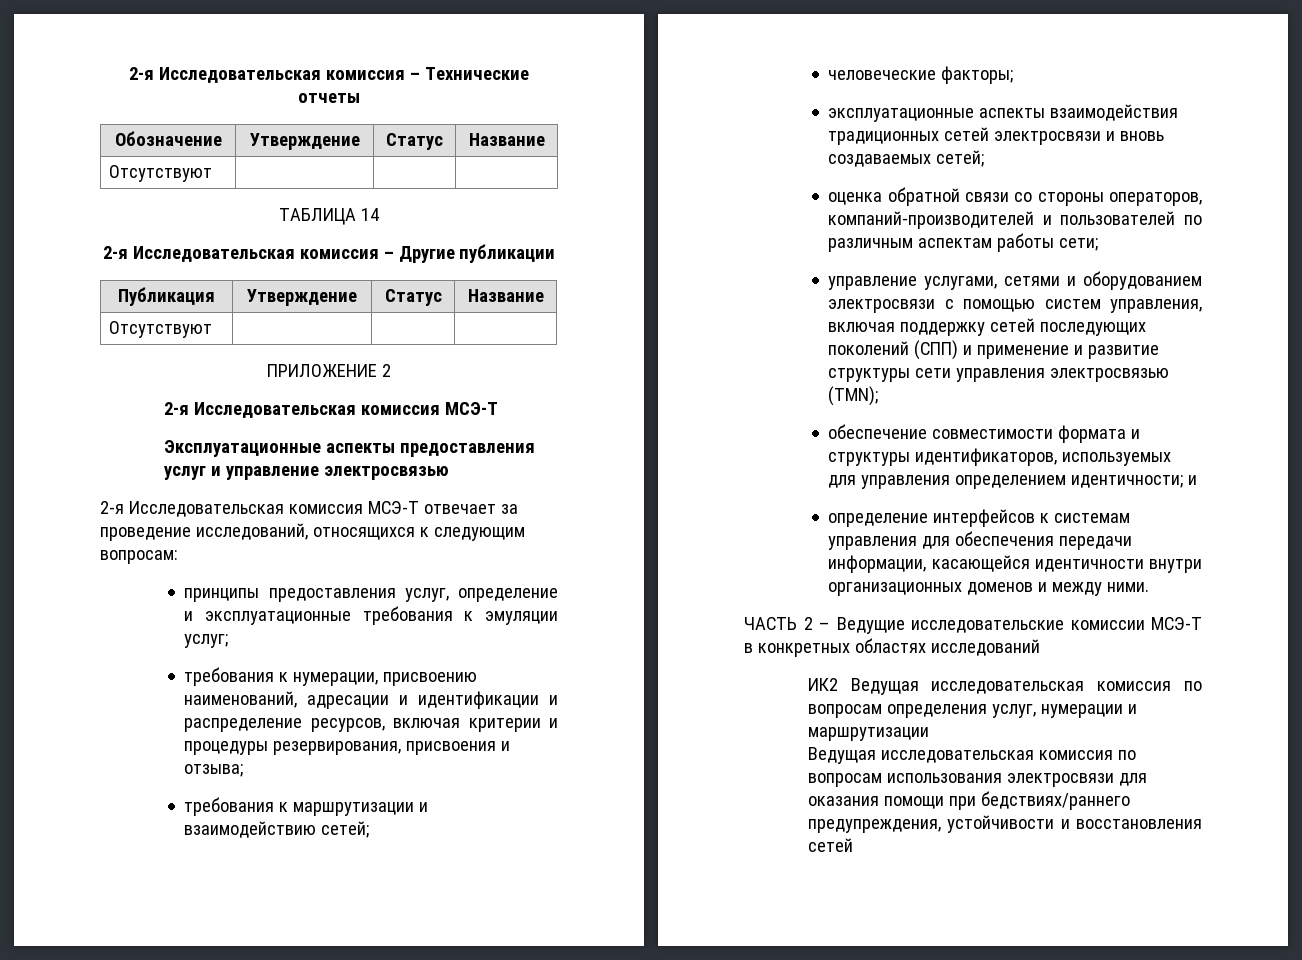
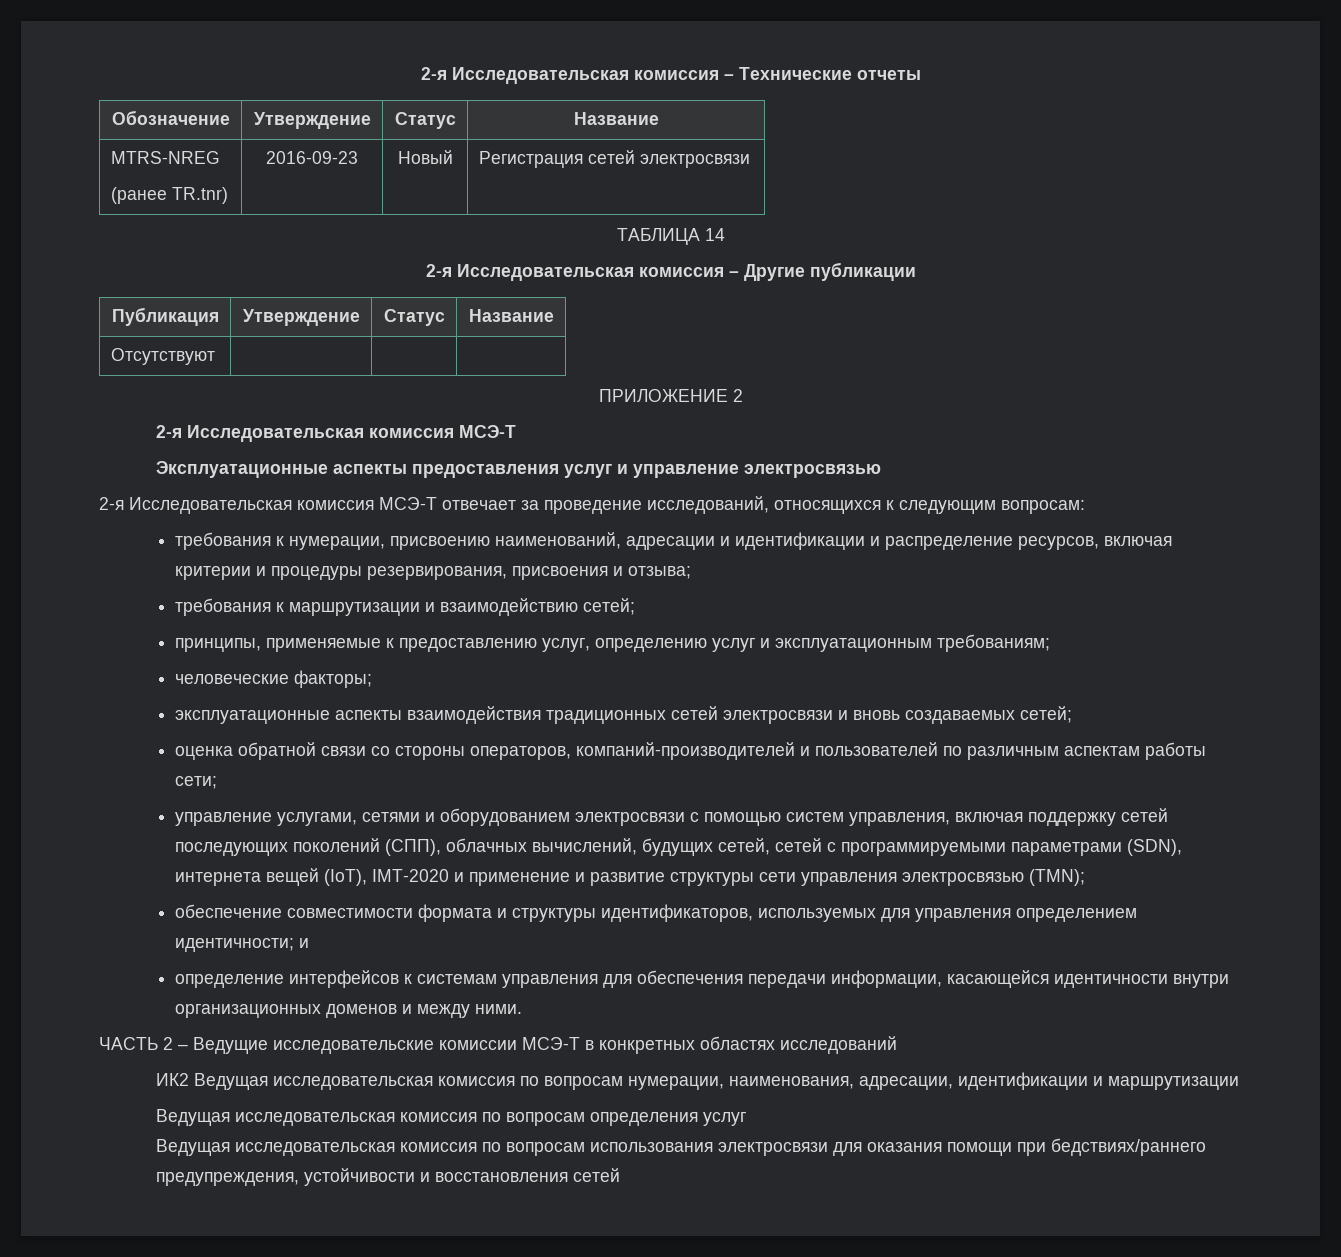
  Обозначение | Утверждение | Статус | Название
- Отсутствуют | | |
+ MTRS-NREG
+ (ранее TR.tnr) | 2016-09-23 | Новый | Регистрация сетей электросвязи
- принципы предоставления услуг, определение и эксплуатационные требования к эмуляции услуг;
+ принципы, применяемые к предоставлению услуг, определению услуг и эксплуатационным требованиям;
- управление услугами, сетями и оборудованием электросвязи с помощью систем управления, включая поддержку сетей последующих поколений (СПП) и применение и развитие структуры сети управления электросвязью (TMN);
+ управление услугами, сетями и оборудованием электросвязи с помощью систем управления, включая поддержку сетей последующих поколений (СПП), облачных вычислений, будущих сетей, сетей с программируемыми параметрами (SDN), интернета вещей (IoT), IMT-2020 и применение и развитие структуры сети управления электросвязью (TMN);
- ИК2 Ведущая исследовательская комиссия по вопросам определения услуг, нумерации и маршрутизации
+ ИК2 Ведущая исследовательская комиссия по вопросам нумерации, наименования, адресации, идентификации и маршрутизации
+ Ведущая исследовательская комиссия по вопросам определения услуг

